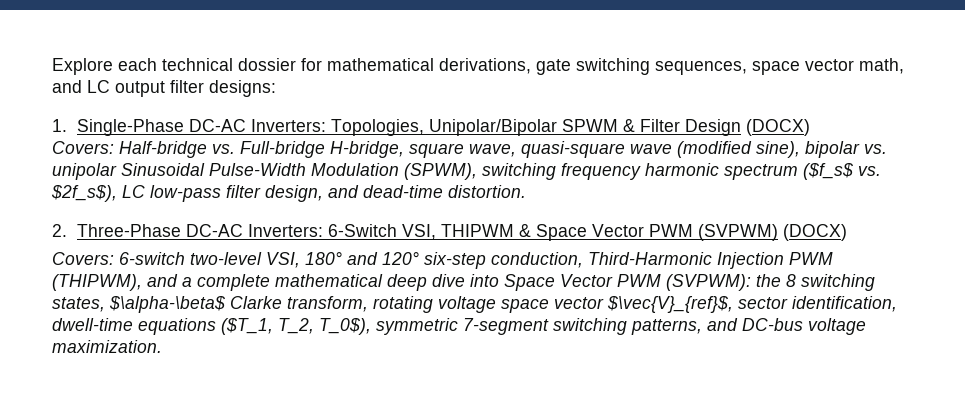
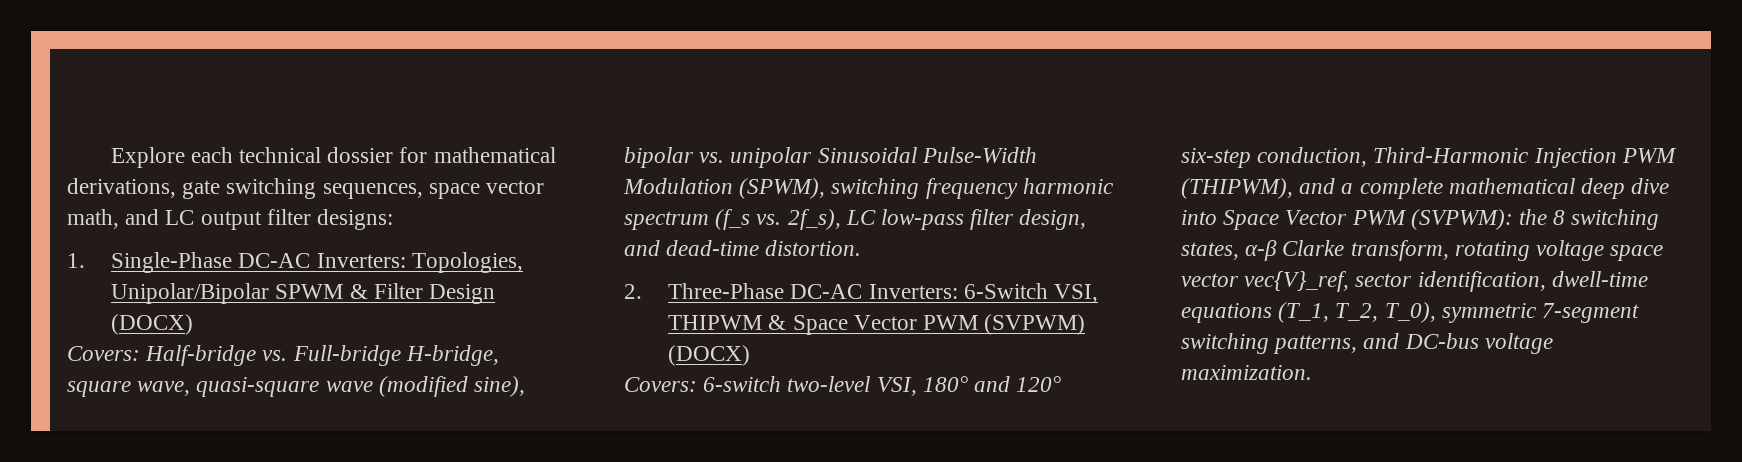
- Covers: Half-bridge vs. Full-bridge H-bridge, square wave, quasi-square wave (modified sine), bipolar vs. unipolar Sinusoidal Pulse-Width Modulation (SPWM), switching frequency harmonic spectrum ($f_s$ vs. $2f_s$), LC low-pass filter design, and dead-time distortion.
+ Covers: Half-bridge vs. Full-bridge H-bridge, square wave, quasi-square wave (modified sine), bipolar vs. unipolar Sinusoidal Pulse-Width Modulation (SPWM), switching frequency harmonic spectrum (f_s vs. 2f_s), LC low-pass filter design, and dead-time distortion.
- Covers: 6-switch two-level VSI, 180° and 120° six-step conduction, Third-Harmonic Injection PWM (THIPWM), and a complete mathematical deep dive into Space Vector PWM (SVPWM): the 8 switching states, $\alpha-\beta$ Clarke transform, rotating voltage space vector $\vec{V}_{ref}$, sector identification, dwell-time equations ($T_1, T_2, T_0$), symmetric 7-segment switching patterns, and DC-bus voltage maximization.
+ Covers: 6-switch two-level VSI, 180° and 120° six-step conduction, Third-Harmonic Injection PWM (THIPWM), and a complete mathematical deep dive into Space Vector PWM (SVPWM): the 8 switching states, α-β Clarke transform, rotating voltage space vector vec{V}_ref, sector identification, dwell-time equations (T_1, T_2, T_0), symmetric 7-segment switching patterns, and DC-bus voltage maximization.

